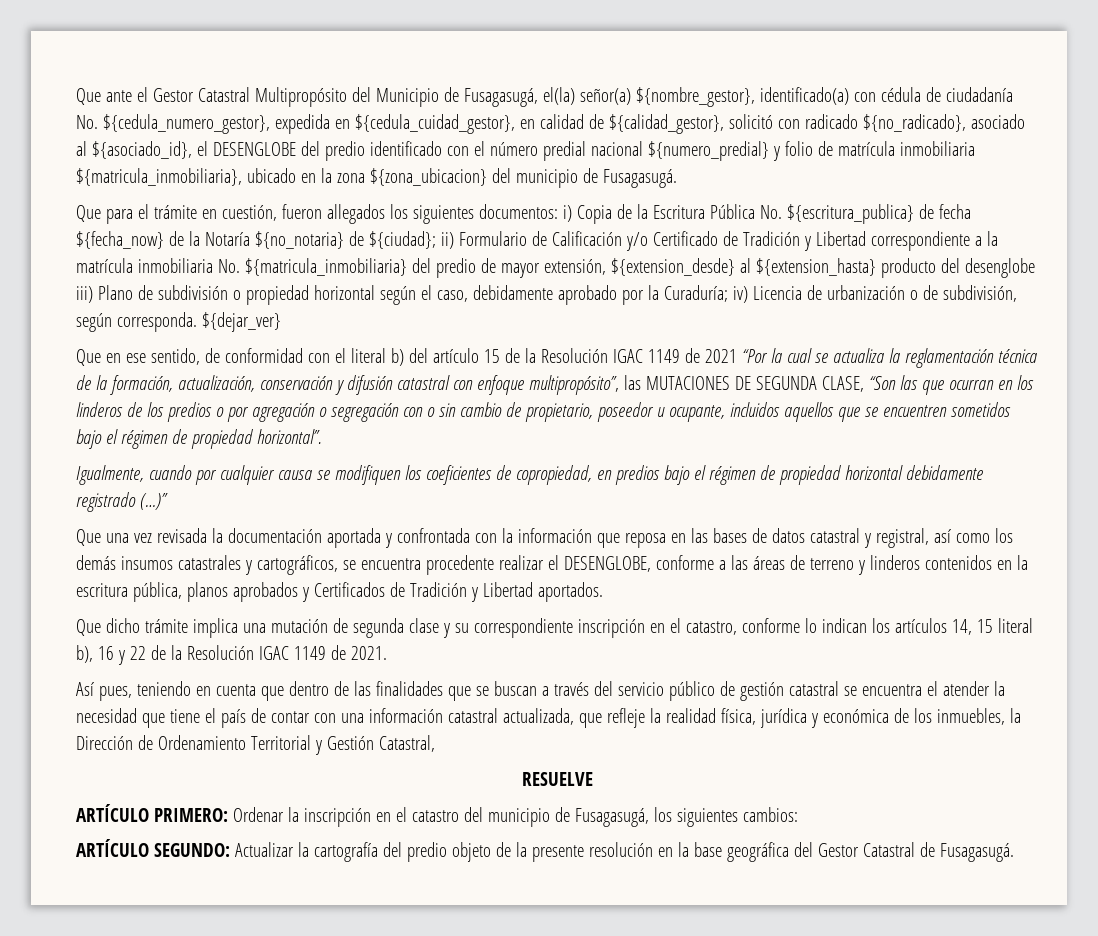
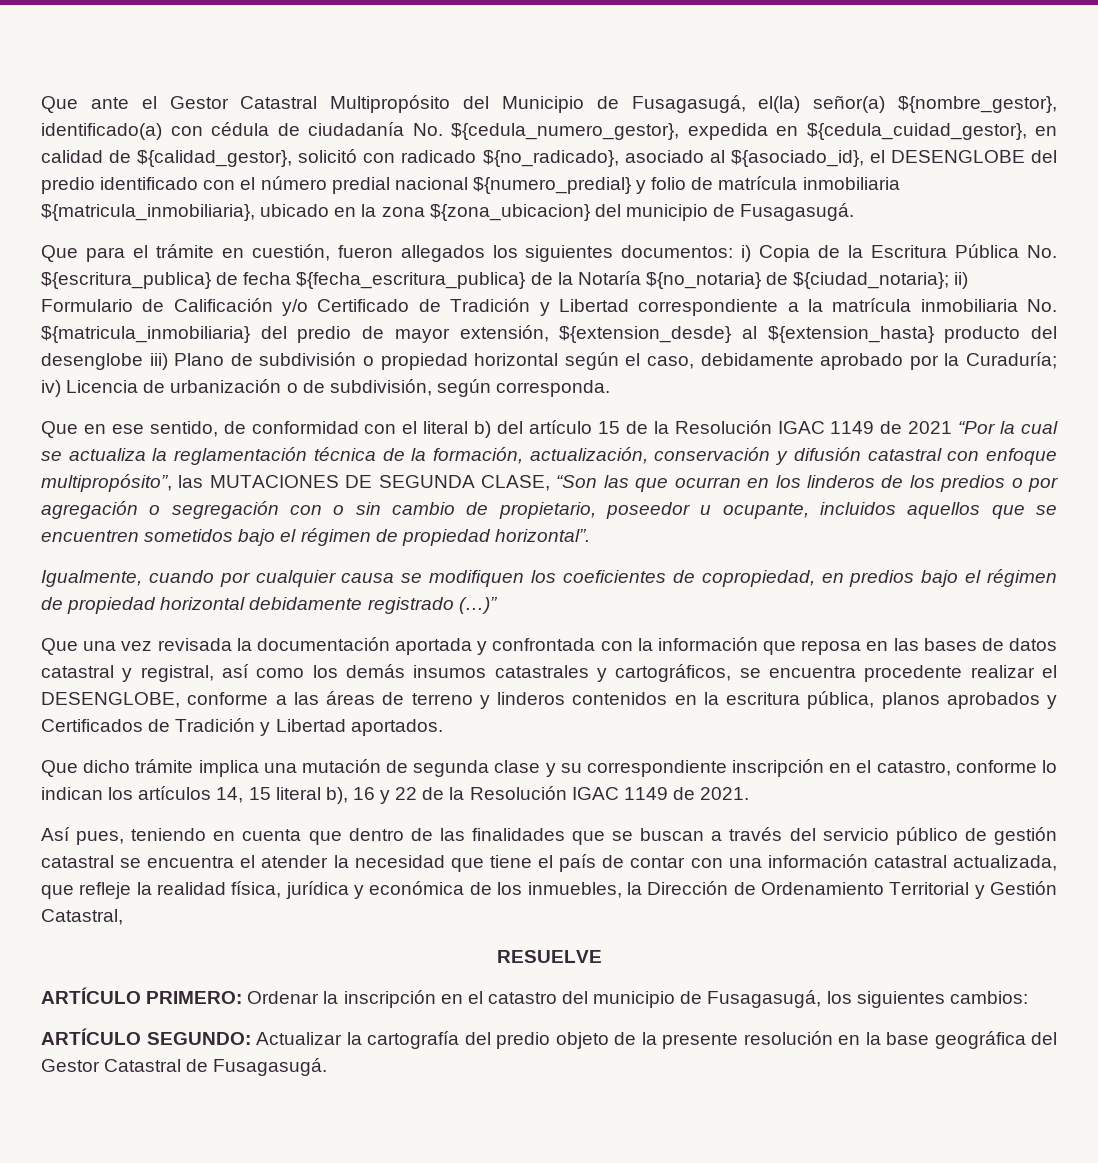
- i) Copia de la Escritura Pública No. ${escritura_publica} de fecha ${fecha_now} de la Notaría ${no_notaria} de ${ciudad};
+ i) Copia de la Escritura Pública No. ${escritura_publica} de fecha ${fecha_escritura_publica} de la Notaría ${no_notaria} de ${ciudad_notaria};
- ${dejar_ver}

